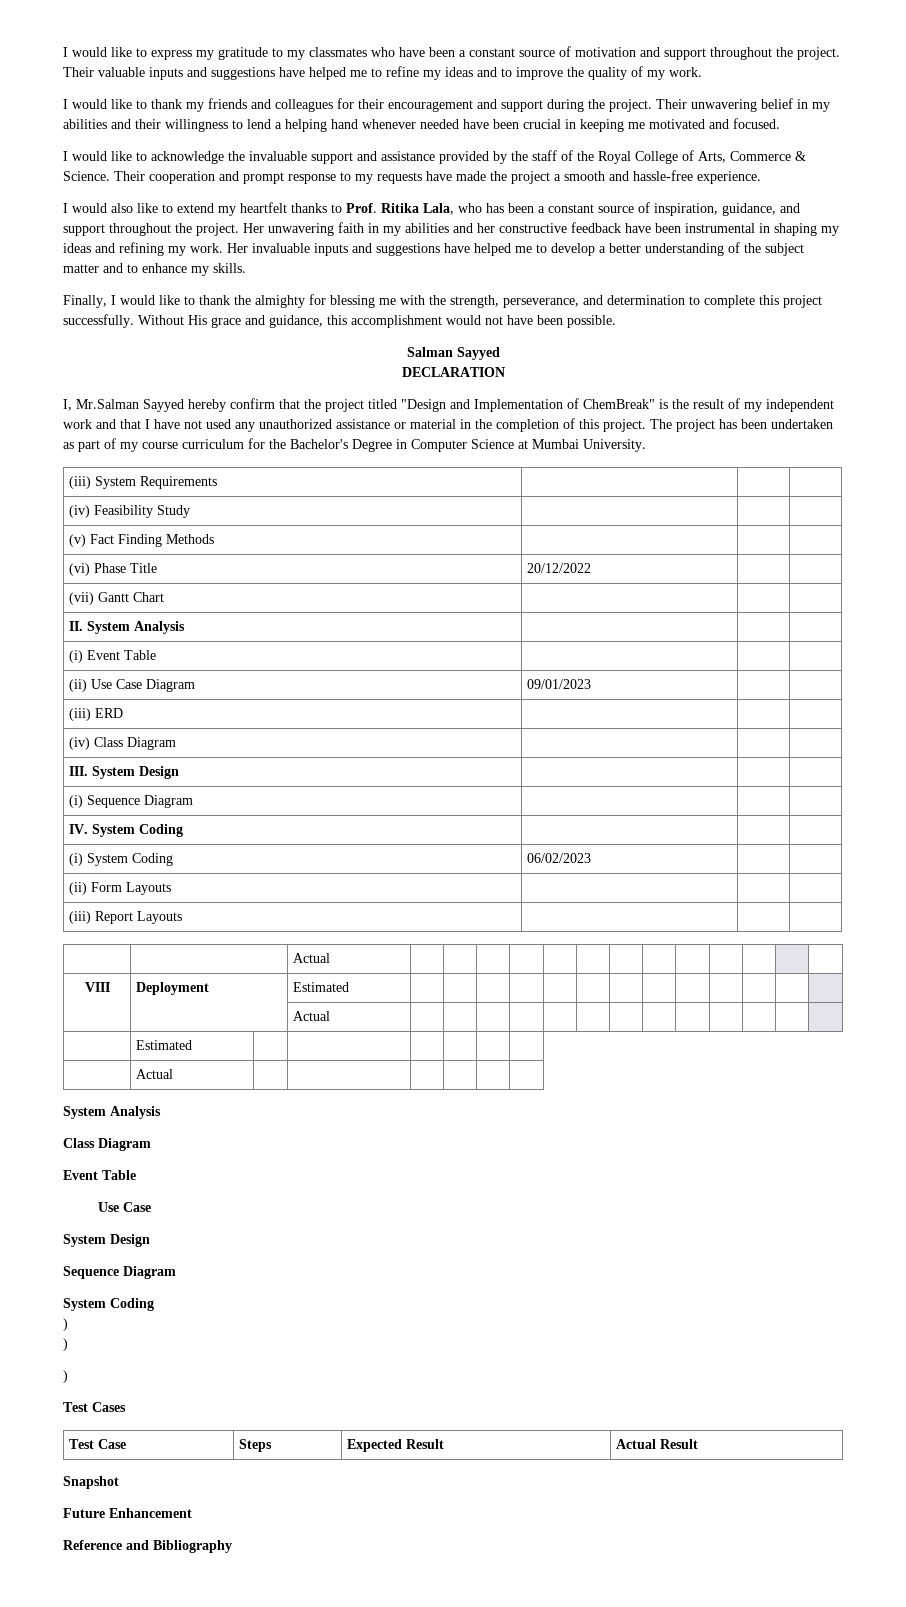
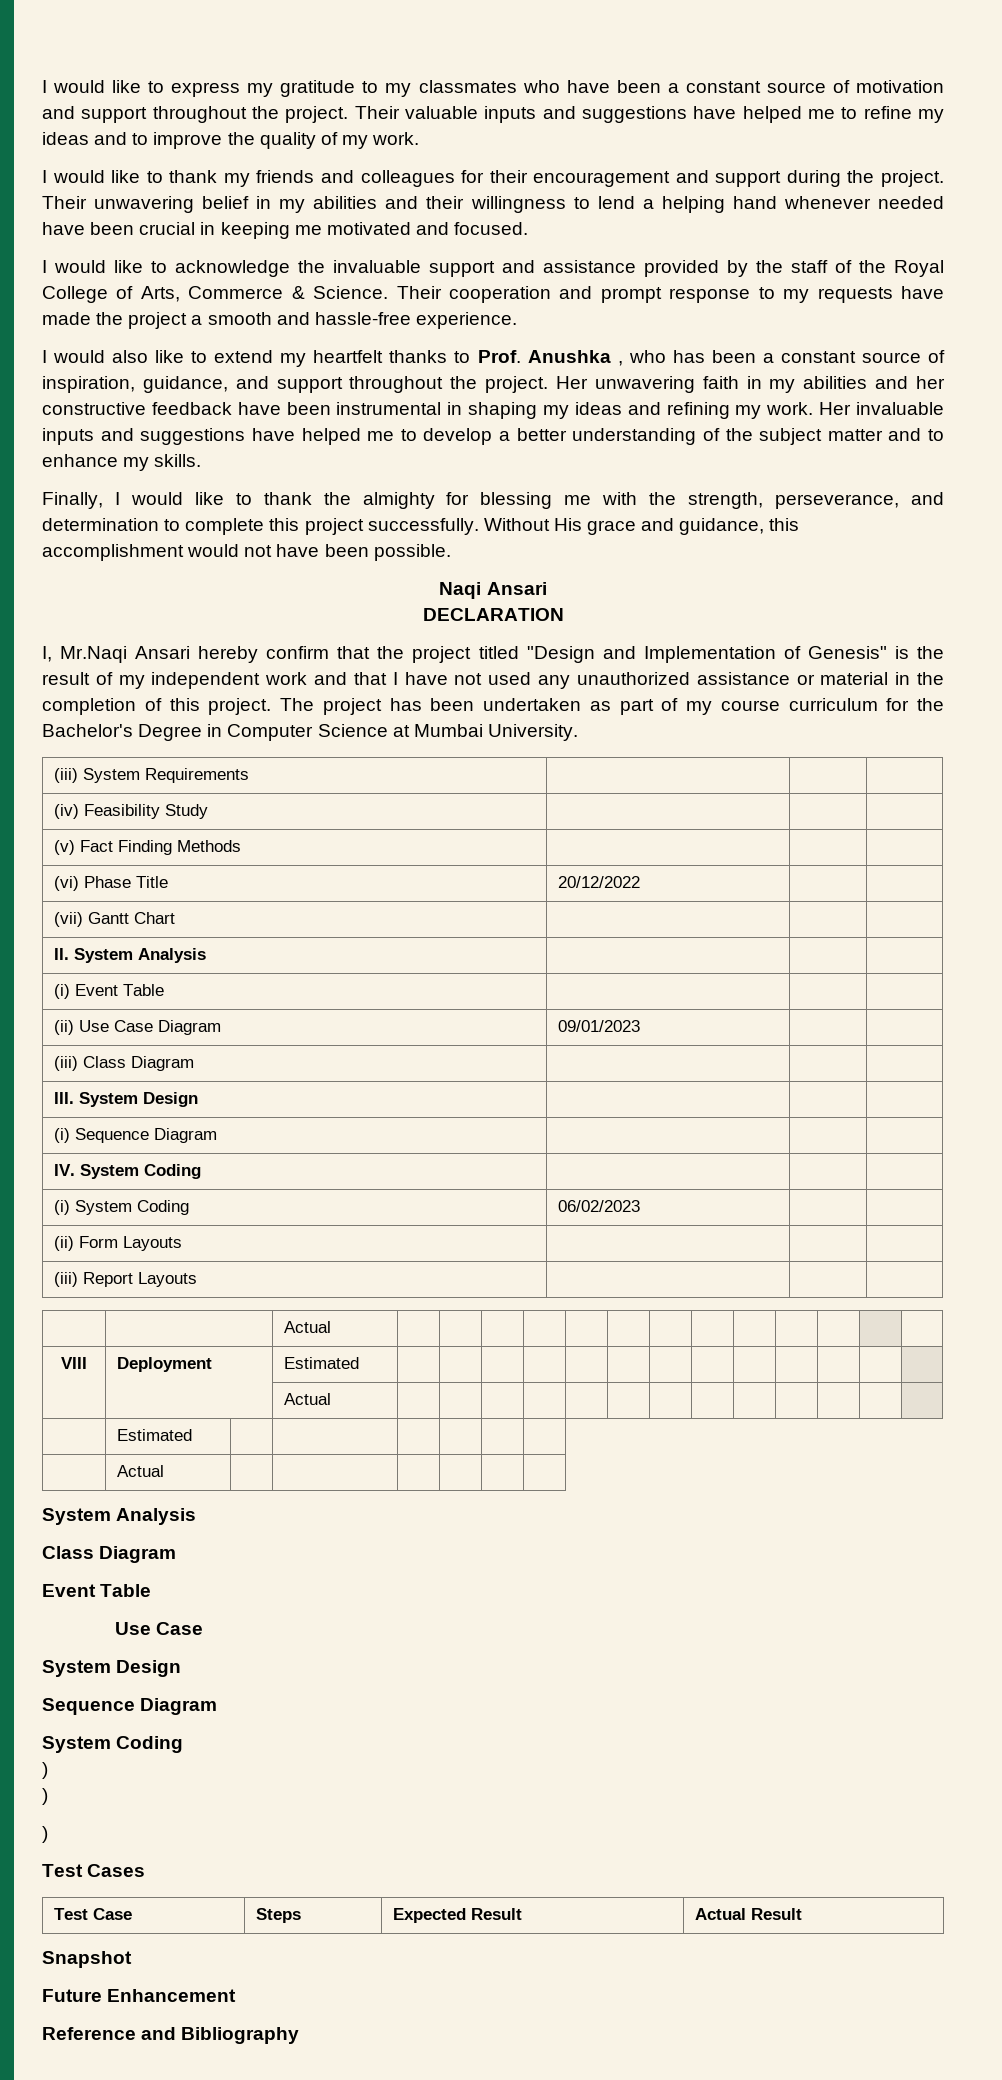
- I would also like to extend my heartfelt thanks to Prof. Ritika Lala, who has been a constant source of inspiration, guidance, and support throughout the project.
+ I would also like to extend my heartfelt thanks to Prof. Anushka , who has been a constant source of inspiration, guidance, and support throughout the project.
- Salman Sayyed
+ Naqi Ansari
- I, Mr.Salman Sayyed hereby confirm that the project titled "Design and Implementation of ChemBreak" is the result of my independent work and that I have not used any unauthorized assistance or material in the completion of this project.
+ I, Mr.Naqi Ansari hereby confirm that the project titled "Design and Implementation of Genesis" is the result of my independent work and that I have not used any unauthorized assistance or material in the completion of this project.
- (iii) ERD | | |
- (iv) Class Diagram | | |
+ (iii) Class Diagram | | |

